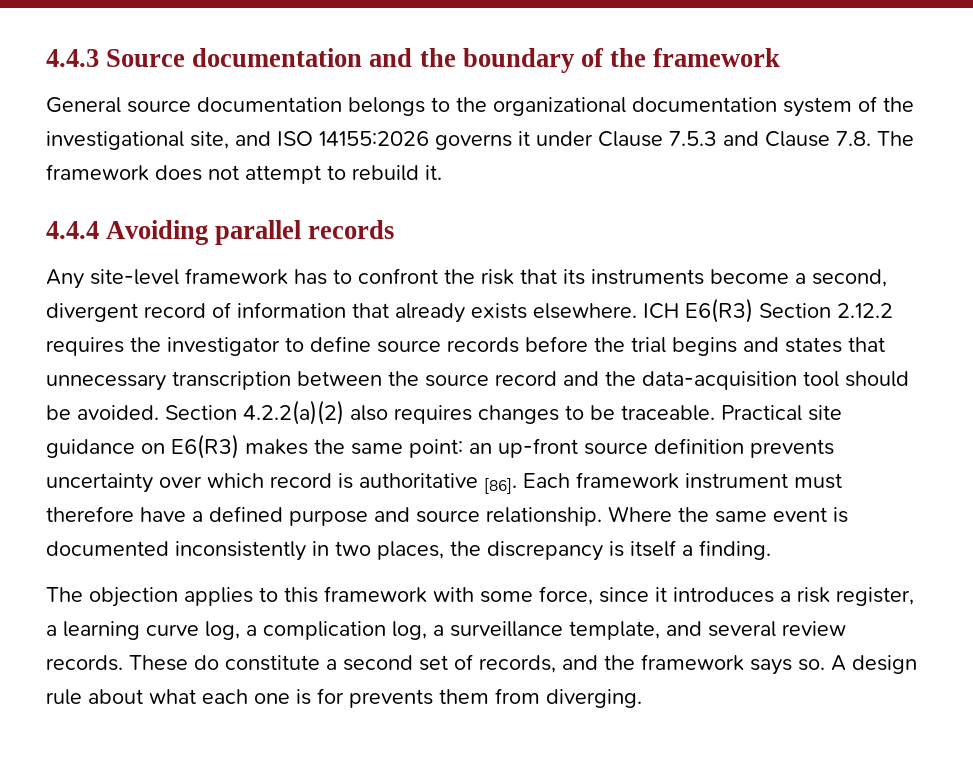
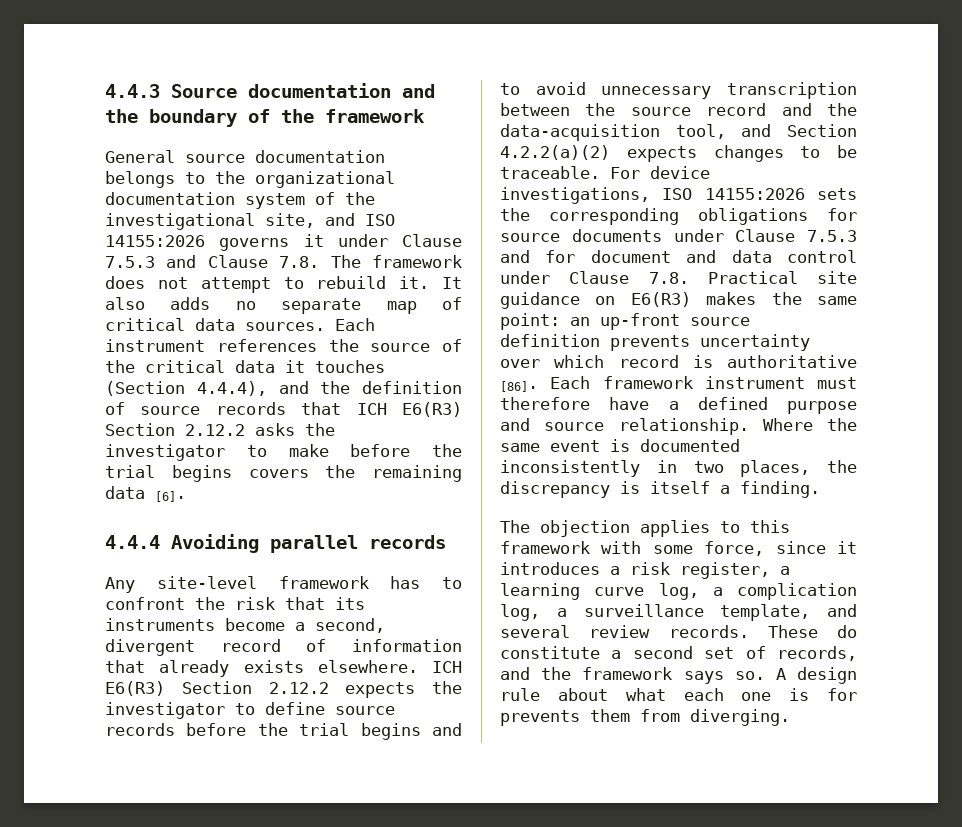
+ It also adds no separate map of critical data sources. Each instrument references the source of the critical data it touches (Section 4.4.4), and the definition of source records that ICH E6(R3) Section 2.12.2 asks the investigator to make before the trial begins covers the remaining data [6].
- ICH E6(R3) Section 2.12.2 requires the investigator to define source records before the trial begins and states that unnecessary transcription between the source record and the data-acquisition tool should be avoided. Section 4.2.2(a)(2) also requires changes to be traceable. Practical site guidance on E6(R3) makes the same point: an up-front source definition prevents uncertainty over which record is authoritative [86].
+ ICH E6(R3) Section 2.12.2 expects the investigator to define source records before the trial begins and to avoid unnecessary transcription between the source record and the data-acquisition tool, and Section 4.2.2(a)(2) expects changes to be traceable. For device investigations, ISO 14155:2026 sets the corresponding obligations for source documents under Clause 7.5.3 and for document and data control under Clause 7.8. Practical site guidance on E6(R3) makes the same point: an up-front source definition prevents uncertainty over which record is authoritative [86].

